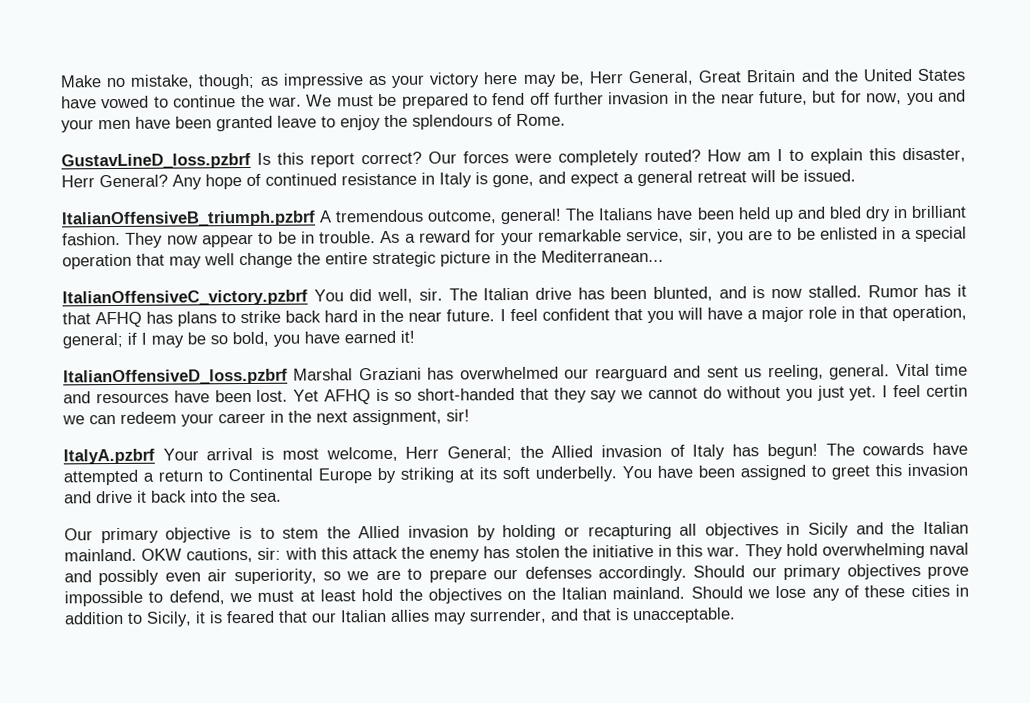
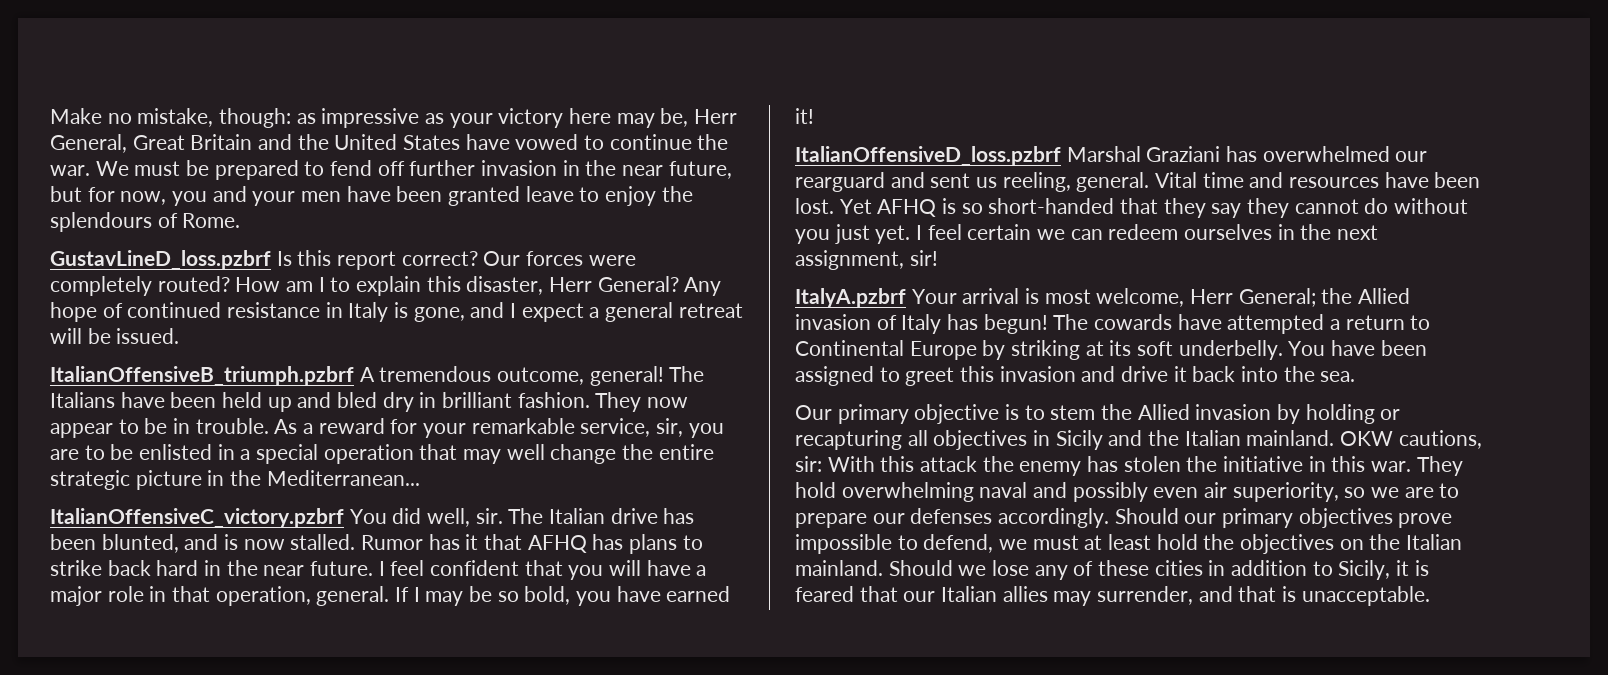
- Make no mistake, though; as impressive as your victory here may be, Herr General, Great Britain and the United States have vowed to continue the war.
+ Make no mistake, though: as impressive as your victory here may be, Herr General, Great Britain and the United States have vowed to continue the war.
- Any hope of continued resistance in Italy is gone, and expect a general retreat will be issued.
+ Any hope of continued resistance in Italy is gone, and I expect a general retreat will be issued.
- I feel confident that you will have a major role in that operation, general; if I may be so bold, you have earned it!
+ I feel confident that you will have a major role in that operation, general. If I may be so bold, you have earned it!
- Yet AFHQ is so short-handed that they say we cannot do without you just yet.
+ Yet AFHQ is so short-handed that they say they cannot do without you just yet.
- I feel certin we can redeem your career in the next assignment, sir!
+ I feel certain we can redeem ourselves in the next assignment, sir!
- OKW cautions, sir: with this attack the enemy has stolen the initiative in this war.
+ OKW cautions, sir: With this attack the enemy has stolen the initiative in this war.

